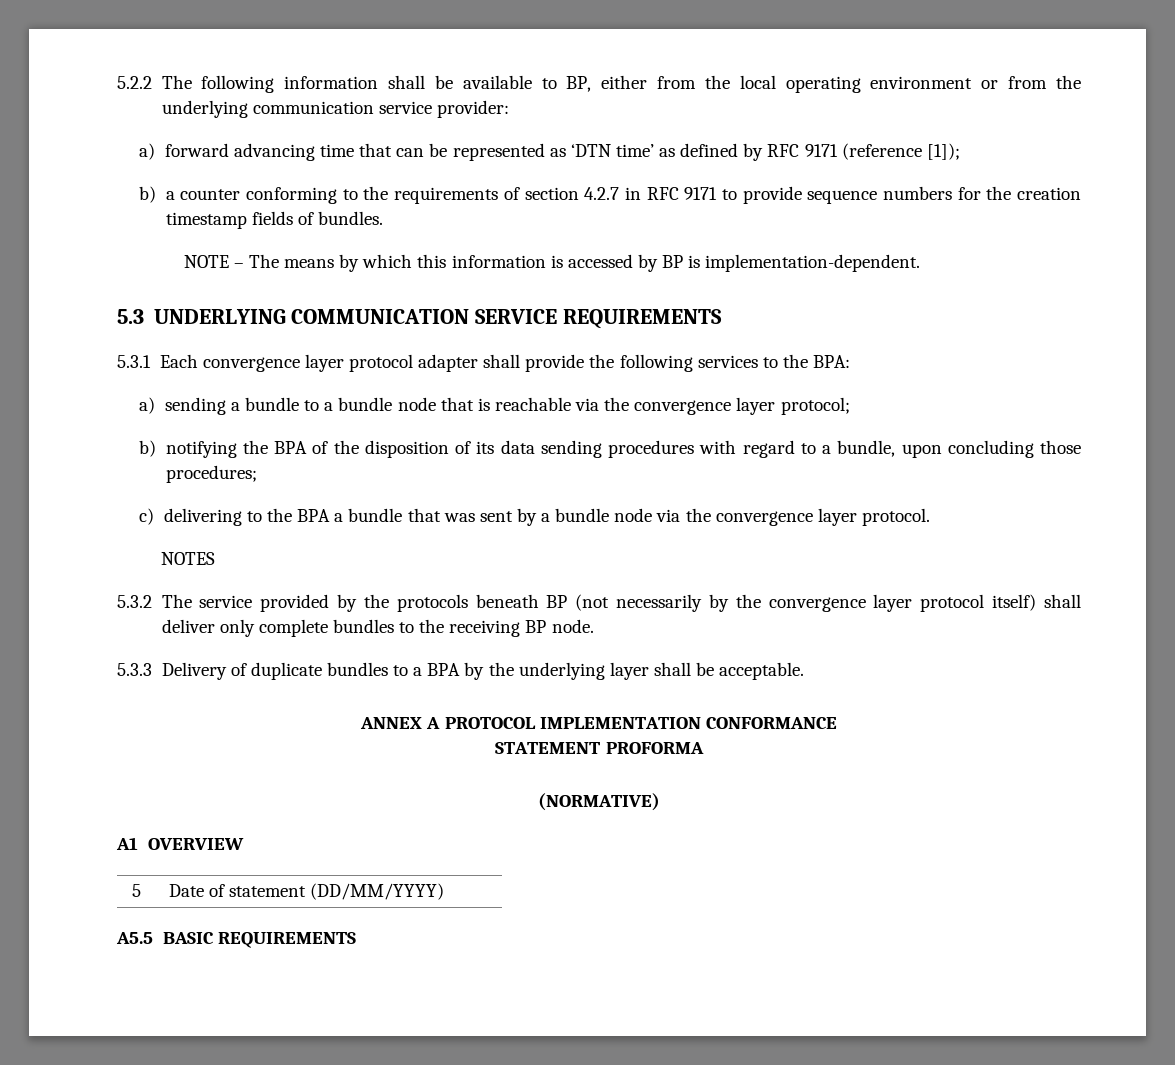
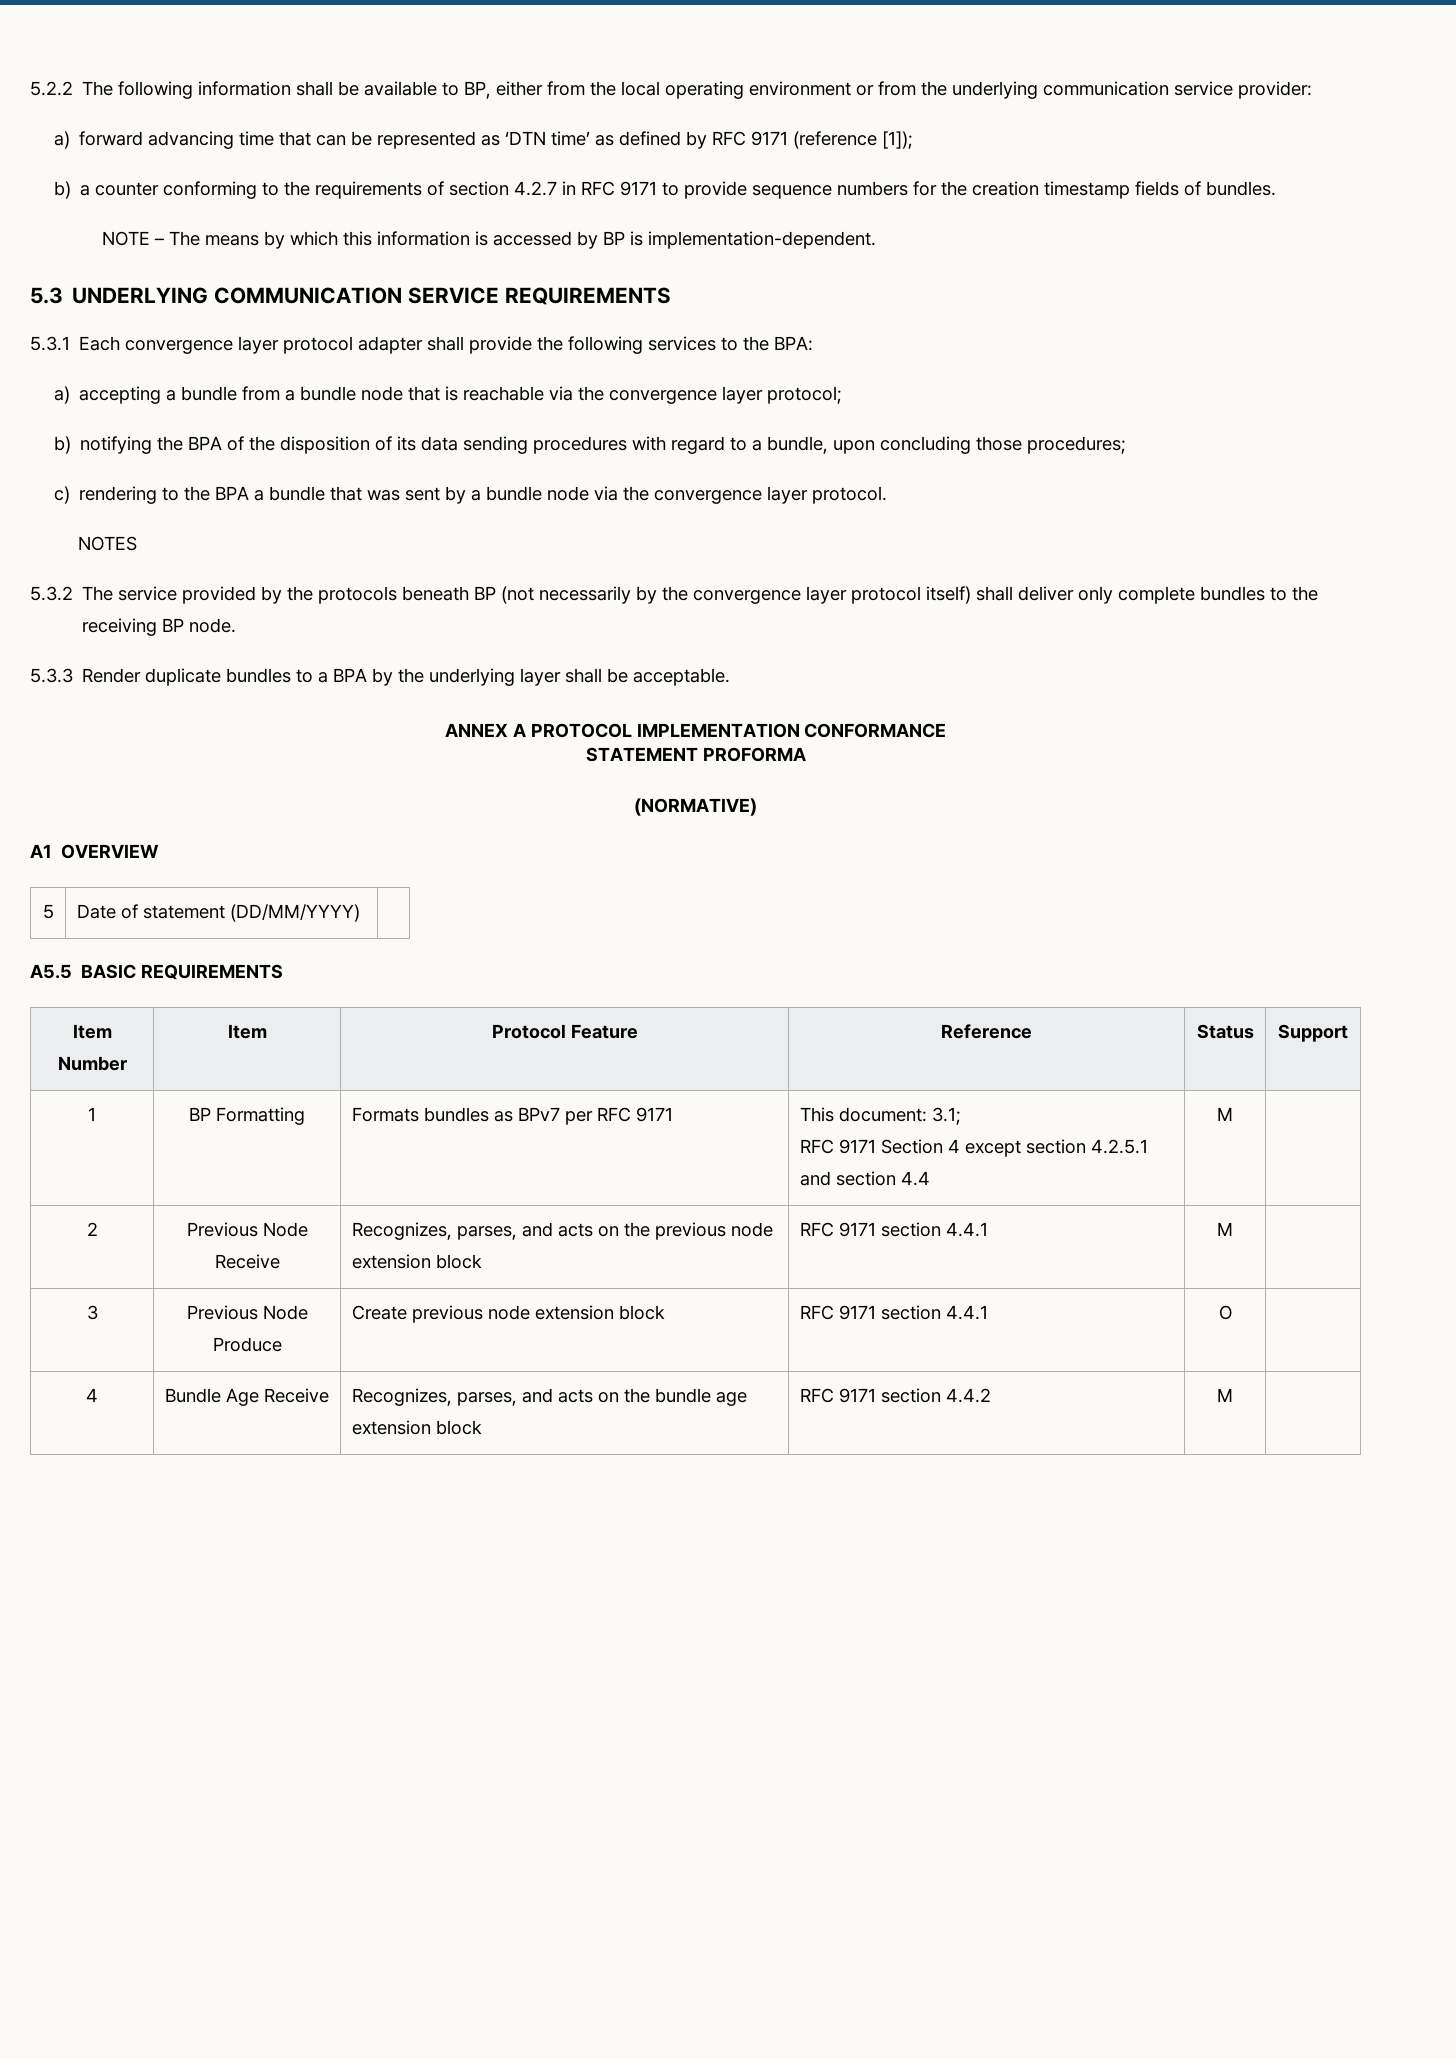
- a) sending a bundle to a bundle node that is reachable via the convergence layer protocol;
+ a) accepting a bundle from a bundle node that is reachable via the convergence layer protocol;
- c) delivering to the BPA a bundle that was sent by a bundle node via the convergence layer protocol.
+ c) rendering to the BPA a bundle that was sent by a bundle node via the convergence layer protocol.
- 5.3.3 Delivery of duplicate bundles to a BPA by the underlying layer shall be acceptable.
+ 5.3.3 Render duplicate bundles to a BPA by the underlying layer shall be acceptable.
+ Item Number | Item | Protocol Feature | Reference | Status | Support
+ 1 | BP Formatting | Formats bundles as BPv7 per RFC 9171 | This document: 3.1;
+ RFC 9171 Section 4 except section 4.2.5.1 and section 4.4 | M |
+ 2 | Previous Node Receive | Recognizes, parses, and acts on the previous node extension block | RFC 9171 section 4.4.1 | M |
+ 3 | Previous Node Produce | Create previous node extension block | RFC 9171 section 4.4.1 | O |
+ 4 | Bundle Age Receive | Recognizes, parses, and acts on the bundle age extension block | RFC 9171 section 4.4.2 | M |

